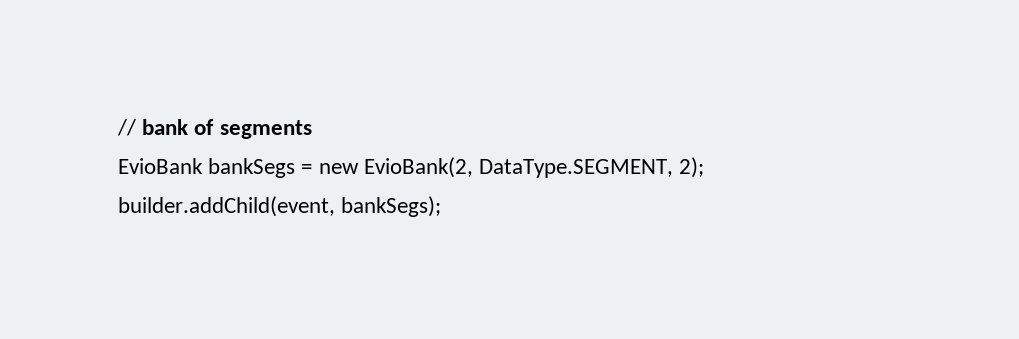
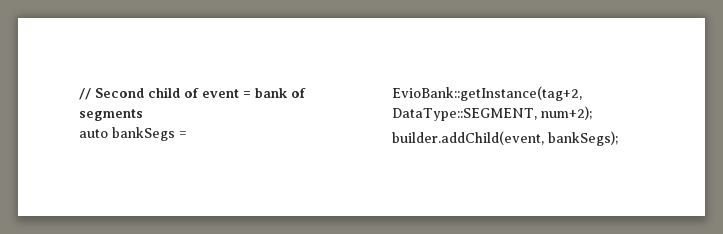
- // bank of segments
+ // Second child of event = bank of segments
- EvioBank bankSegs = new EvioBank(2, DataType.SEGMENT, 2);
+ auto bankSegs = EvioBank::getInstance(tag+2, DataType::SEGMENT, num+2);

